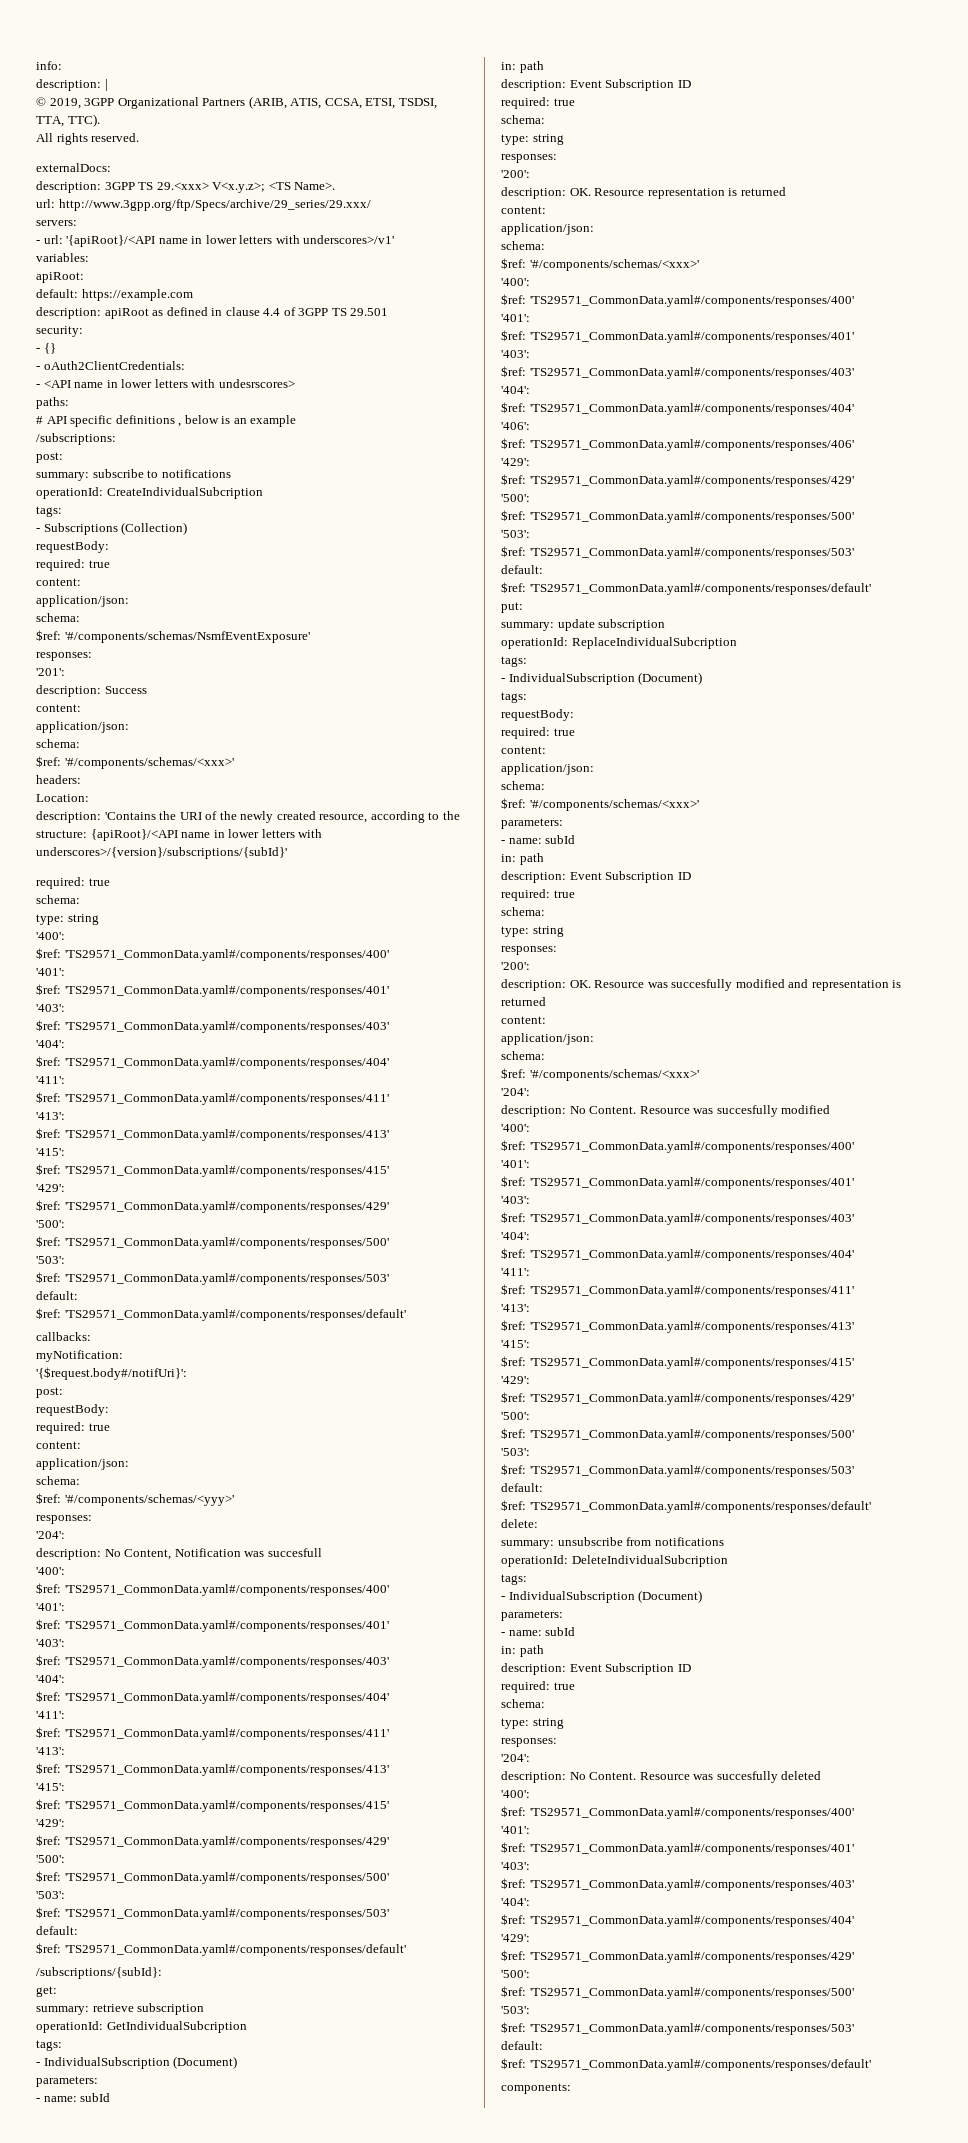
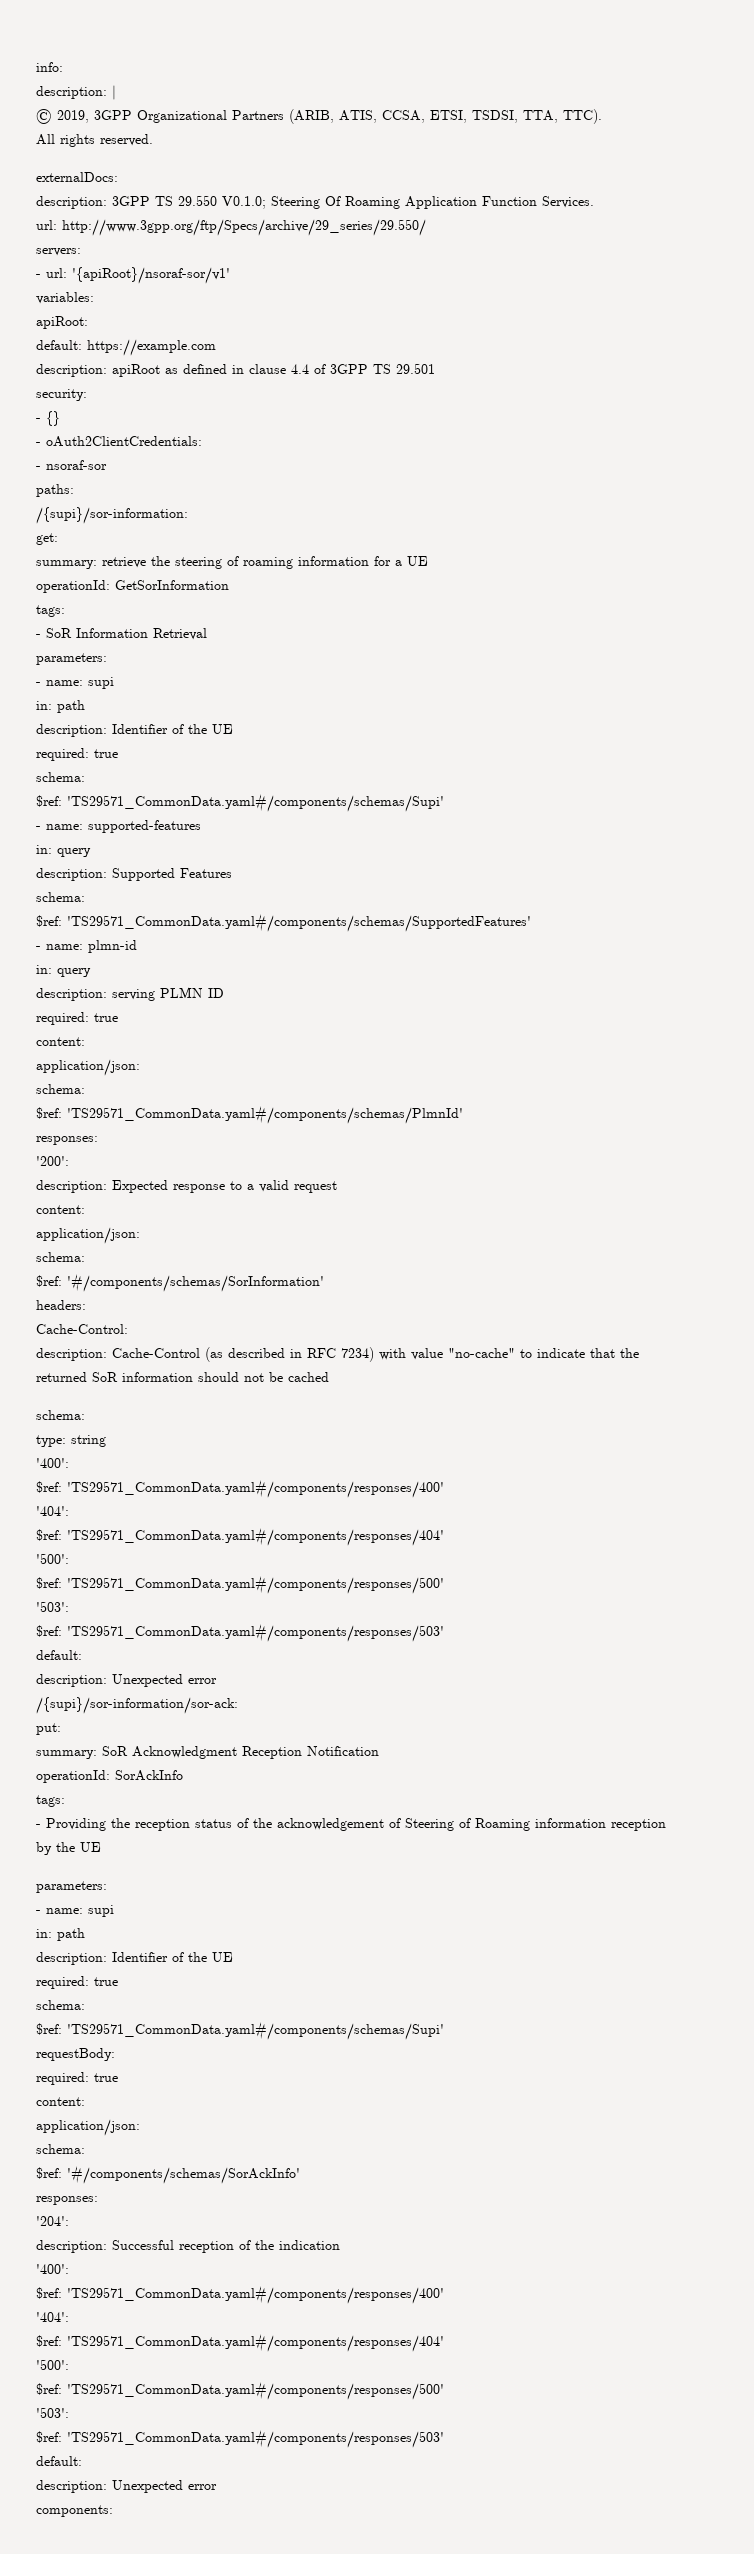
- description: 3GPP TS 29.<xxx> V<x.y.z>; <TS Name>.
- url: http://www.3gpp.org/ftp/Specs/archive/29_series/29.xxx/
+ description: 3GPP TS 29.550 V0.1.0; Steering Of Roaming Application Function Services.
+ url: http://www.3gpp.org/ftp/Specs/archive/29_series/29.550/
- - url: '{apiRoot}/<API name in lower letters with underscores>/v1'
+ - url: '{apiRoot}/nsoraf-sor/v1'
- - <API name in lower letters with undesrscores>
+ - nsoraf-sor
  paths:
- # API specific definitions , below is an example
- /subscriptions:
- post:
- summary: subscribe to notifications
- operationId: CreateIndividualSubcription
+ /{supi}/sor-information:
+ get:
+ summary: retrieve the steering of roaming information for a UE
+ operationId: GetSorInformation
  tags:
- - Subscriptions (Collection)
+ - SoR Information Retrieval
+ parameters:
+ - name: supi
+ in: path
+ description: Identifier of the UE
+ required: true
+ schema:
+ $ref: 'TS29571_CommonData.yaml#/components/schemas/Supi'
+ - name: supported-features
+ in: query
+ description: Supported Features
+ schema:
+ $ref: 'TS29571_CommonData.yaml#/components/schemas/SupportedFeatures'
+ - name: plmn-id
+ in: query
+ description: serving PLMN ID
+ required: true
+ content:
+ application/json:
+ schema:
+ $ref: 'TS29571_CommonData.yaml#/components/schemas/PlmnId'
+ responses:
+ '200':
+ description: Expected response to a valid request
+ content:
+ application/json:
+ schema:
+ $ref: '#/components/schemas/SorInformation'
+ headers:
+ Cache-Control:
+ description: Cache-Control (as described in RFC 7234) with value "no-cache" to indicate that the returned SoR information should not be cached
+ schema:
+ type: string
+ '400':
+ $ref: 'TS29571_CommonData.yaml#/components/responses/400'
+ '404':
+ $ref: 'TS29571_CommonData.yaml#/components/responses/404'
+ '500':
+ $ref: 'TS29571_CommonData.yaml#/components/responses/500'
+ '503':
+ $ref: 'TS29571_CommonData.yaml#/components/responses/503'
+ default:
+ description: Unexpected error
+ /{supi}/sor-information/sor-ack:
+ put:
+ summary: SoR Acknowledgment Reception Notification
+ operationId: SorAckInfo
+ tags:
+ - Providing the reception status of the acknowledgement of Steering of Roaming information reception by the UE
+ parameters:
+ - name: supi
+ in: path
+ description: Identifier of the UE
+ required: true
+ schema:
+ $ref: 'TS29571_CommonData.yaml#/components/schemas/Supi'
  requestBody:
  required: true
  content:
  application/json:
  schema:
- $ref: '#/components/schemas/NsmfEventExposure'
+ $ref: '#/components/schemas/SorAckInfo'
  responses:
- '201':
- description: Success
- content:
- application/json:
- schema:
- $ref: '#/components/schemas/<xxx>'
- headers:
- Location:
- description: 'Contains the URI of the newly created resource, according to the structure: {apiRoot}/<API name in lower letters with underscores>/{version}/subscriptions/{subId}'
- required: true
- schema:
- type: string
+ '204':
+ description: Successful reception of the indication
  '400':
  $ref: 'TS29571_CommonData.yaml#/components/responses/400'
- '401':
- $ref: 'TS29571_CommonData.yaml#/components/responses/401'
- '403':
- $ref: 'TS29571_CommonData.yaml#/components/responses/403'
  '404':
  $ref: 'TS29571_CommonData.yaml#/components/responses/404'
- '411':
- $ref: 'TS29571_CommonData.yaml#/components/responses/411'
- '413':
- $ref: 'TS29571_CommonData.yaml#/components/responses/413'
- '415':
- $ref: 'TS29571_CommonData.yaml#/components/responses/415'
- '429':
- $ref: 'TS29571_CommonData.yaml#/components/responses/429'
  '500':
  $ref: 'TS29571_CommonData.yaml#/components/responses/500'
  '503':
  $ref: 'TS29571_CommonData.yaml#/components/responses/503'
  default:
- $ref: 'TS29571_CommonData.yaml#/components/responses/default'
- callbacks:
- myNotification:
- '{$request.body#/notifUri}':
- post:
- requestBody:
- required: true
- content:
- application/json:
- schema:
- $ref: '#/components/schemas/<yyy>'
- responses:
- '204':
- description: No Content, Notification was succesfull
- '400':
- $ref: 'TS29571_CommonData.yaml#/components/responses/400'
- '401':
- $ref: 'TS29571_CommonData.yaml#/components/responses/401'
- '403':
- $ref: 'TS29571_CommonData.yaml#/components/responses/403'
- '404':
- $ref: 'TS29571_CommonData.yaml#/components/responses/404'
- '411':
- $ref: 'TS29571_CommonData.yaml#/components/responses/411'
- '413':
- $ref: 'TS29571_CommonData.yaml#/components/responses/413'
- '415':
- $ref: 'TS29571_CommonData.yaml#/components/responses/415'
- '429':
- $ref: 'TS29571_CommonData.yaml#/components/responses/429'
- '500':
- $ref: 'TS29571_CommonData.yaml#/components/responses/500'
- '503':
- $ref: 'TS29571_CommonData.yaml#/components/responses/503'
- default:
- $ref: 'TS29571_CommonData.yaml#/components/responses/default'
- /subscriptions/{subId}:
- get:
- summary: retrieve subscription
- operationId: GetIndividualSubcription
- tags:
- - IndividualSubscription (Document)
- parameters:
- - name: subId
- in: path
- description: Event Subscription ID
- required: true
- schema:
- type: string
- responses:
- '200':
- description: OK. Resource representation is returned
- content:
- application/json:
- schema:
- $ref: '#/components/schemas/<xxx>'
- '400':
- $ref: 'TS29571_CommonData.yaml#/components/responses/400'
- '401':
- $ref: 'TS29571_CommonData.yaml#/components/responses/401'
- '403':
- $ref: 'TS29571_CommonData.yaml#/components/responses/403'
- '404':
- $ref: 'TS29571_CommonData.yaml#/components/responses/404'
- '406':
- $ref: 'TS29571_CommonData.yaml#/components/responses/406'
- '429':
- $ref: 'TS29571_CommonData.yaml#/components/responses/429'
- '500':
- $ref: 'TS29571_CommonData.yaml#/components/responses/500'
- '503':
- $ref: 'TS29571_CommonData.yaml#/components/responses/503'
- default:
- $ref: 'TS29571_CommonData.yaml#/components/responses/default'
- put:
- summary: update subscription
- operationId: ReplaceIndividualSubcription
- tags:
- - IndividualSubscription (Document)
- tags:
- requestBody:
- required: true
- content:
- application/json:
- schema:
- $ref: '#/components/schemas/<xxx>'
- parameters:
- - name: subId
- in: path
- description: Event Subscription ID
- required: true
- schema:
- type: string
- responses:
- '200':
- description: OK. Resource was succesfully modified and representation is returned
- content:
- application/json:
- schema:
- $ref: '#/components/schemas/<xxx>'
- '204':
- description: No Content. Resource was succesfully modified
- '400':
- $ref: 'TS29571_CommonData.yaml#/components/responses/400'
- '401':
- $ref: 'TS29571_CommonData.yaml#/components/responses/401'
- '403':
- $ref: 'TS29571_CommonData.yaml#/components/responses/403'
- '404':
- $ref: 'TS29571_CommonData.yaml#/components/responses/404'
- '411':
- $ref: 'TS29571_CommonData.yaml#/components/responses/411'
- '413':
- $ref: 'TS29571_CommonData.yaml#/components/responses/413'
- '415':
- $ref: 'TS29571_CommonData.yaml#/components/responses/415'
- '429':
- $ref: 'TS29571_CommonData.yaml#/components/responses/429'
- '500':
- $ref: 'TS29571_CommonData.yaml#/components/responses/500'
- '503':
- $ref: 'TS29571_CommonData.yaml#/components/responses/503'
- default:
- $ref: 'TS29571_CommonData.yaml#/components/responses/default'
- delete:
- summary: unsubscribe from notifications
- operationId: DeleteIndividualSubcription
- tags:
- - IndividualSubscription (Document)
- parameters:
- - name: subId
- in: path
- description: Event Subscription ID
- required: true
- schema:
- type: string
- responses:
- '204':
- description: No Content. Resource was succesfully deleted
- '400':
- $ref: 'TS29571_CommonData.yaml#/components/responses/400'
- '401':
- $ref: 'TS29571_CommonData.yaml#/components/responses/401'
- '403':
- $ref: 'TS29571_CommonData.yaml#/components/responses/403'
- '404':
- $ref: 'TS29571_CommonData.yaml#/components/responses/404'
- '429':
- $ref: 'TS29571_CommonData.yaml#/components/responses/429'
- '500':
- $ref: 'TS29571_CommonData.yaml#/components/responses/500'
- '503':
- $ref: 'TS29571_CommonData.yaml#/components/responses/503'
- default:
- $ref: 'TS29571_CommonData.yaml#/components/responses/default'
+ description: Unexpected error

